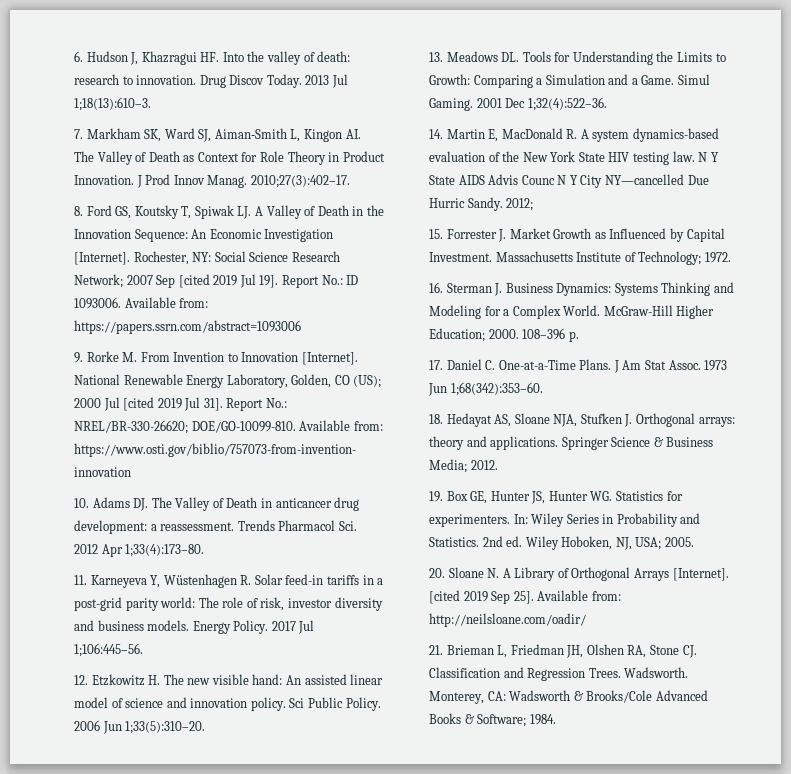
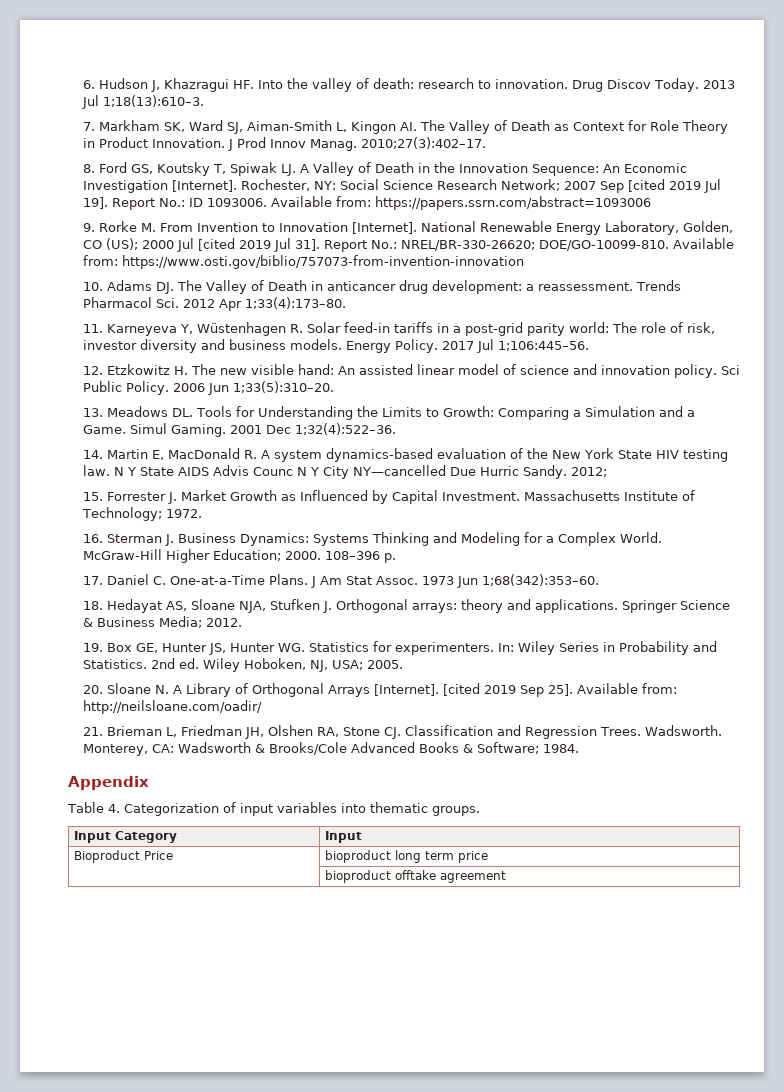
+ Appendix
+ Table 4. Categorization of input variables into thematic groups.
+ Input Category | Input
+ Bioproduct Price | bioproduct long term price
+ | bioproduct offtake agreement

